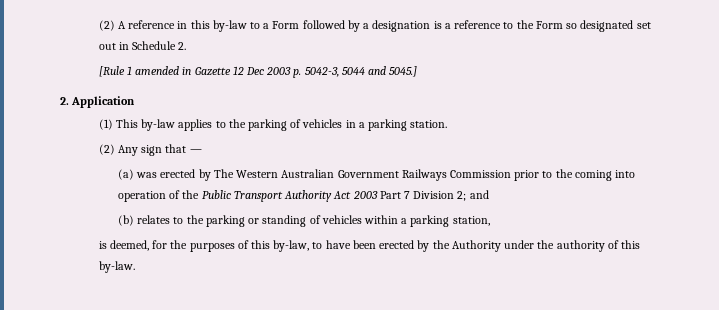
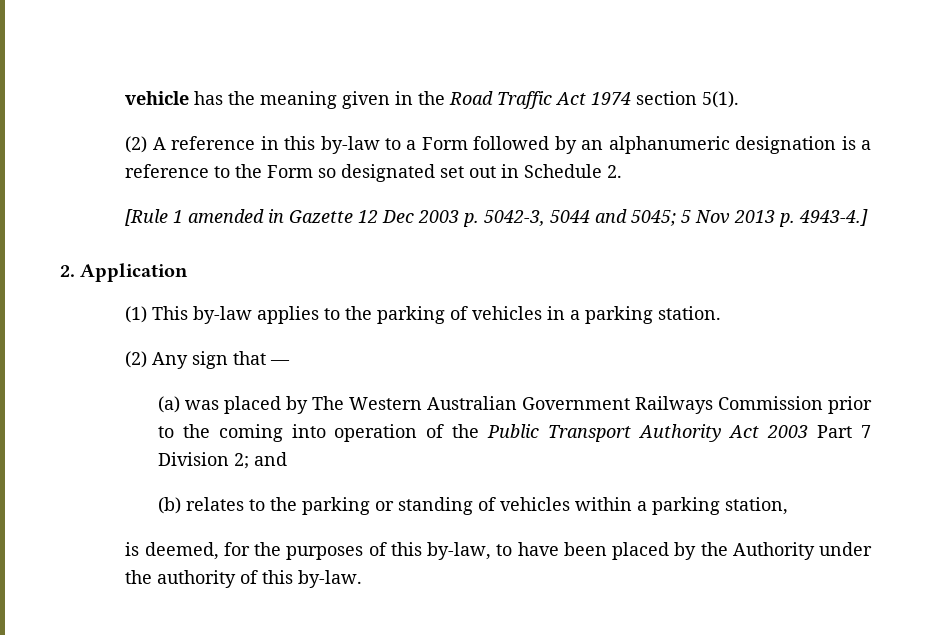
+ vehicle has the meaning given in the Road Traffic Act 1974 section 5(1).
- (2) A reference in this by-law to a Form followed by a designation is a reference to the Form so designated set out in Schedule 2.
+ (2) A reference in this by-law to a Form followed by an alphanumeric designation is a reference to the Form so designated set out in Schedule 2.
- [Rule 1 amended in Gazette 12 Dec 2003 p. 5042-3, 5044 and 5045.]
+ [Rule 1 amended in Gazette 12 Dec 2003 p. 5042-3, 5044 and 5045; 5 Nov 2013 p. 4943-4.]
- (a) was erected by The Western Australian Government Railways Commission prior to the coming into operation of the Public Transport Authority Act 2003 Part 7 Division 2; and
+ (a) was placed by The Western Australian Government Railways Commission prior to the coming into operation of the Public Transport Authority Act 2003 Part 7 Division 2; and
- is deemed, for the purposes of this by-law, to have been erected by the Authority under the authority of this by-law.
+ is deemed, for the purposes of this by-law, to have been placed by the Authority under the authority of this by-law.

